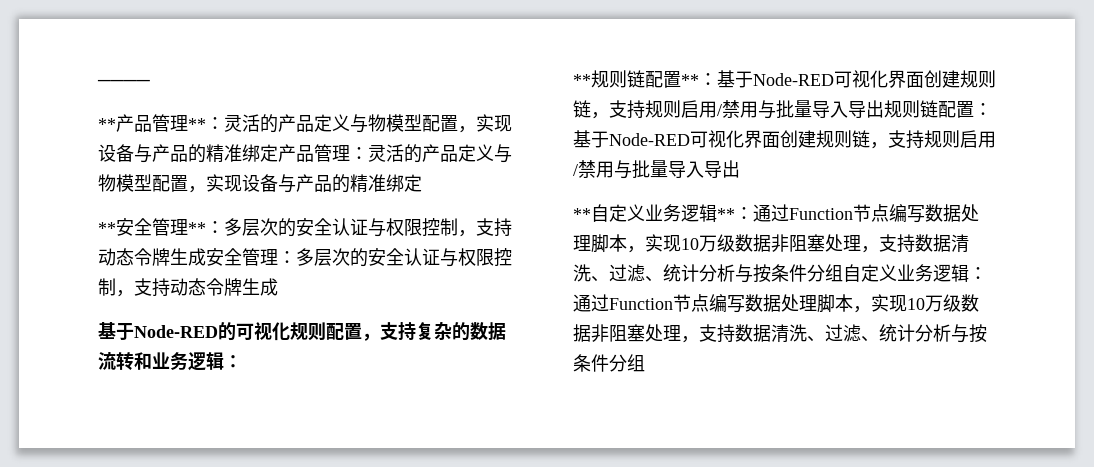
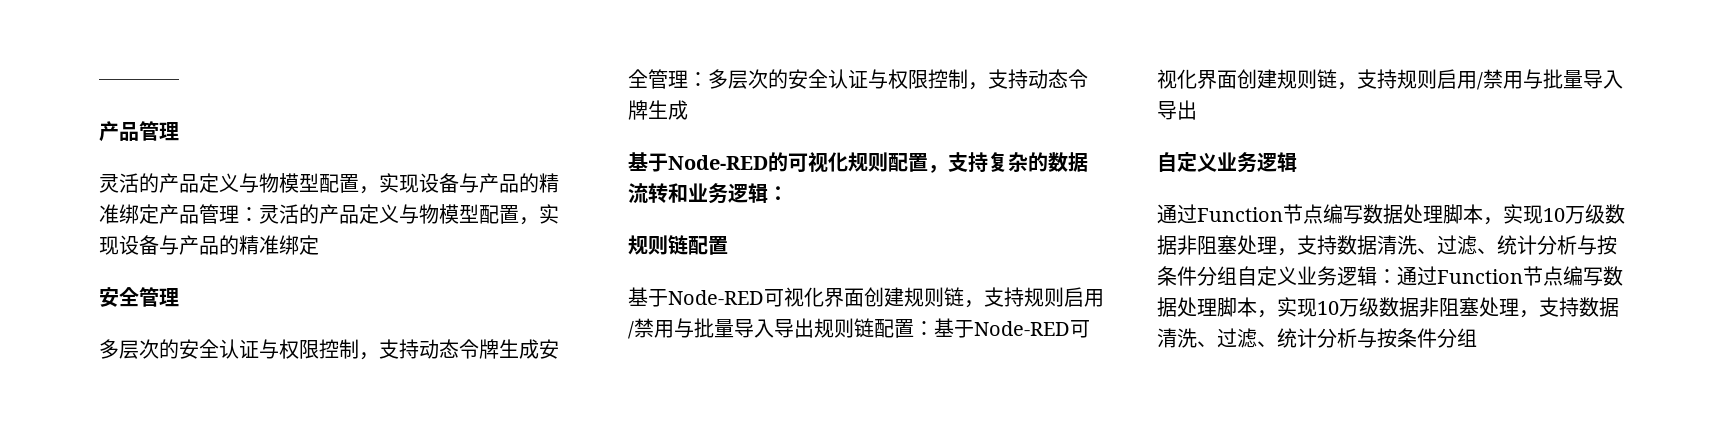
  ────
- **产品管理**：灵活的产品定义与物模型配置，实现设备与产品的精准绑定产品管理：灵活的产品定义与物模型配置，实现设备与产品的精准绑定
- **安全管理**：多层次的安全认证与权限控制，支持动态令牌生成安全管理：多层次的安全认证与权限控制，支持动态令牌生成
+ 产品管理
+ 灵活的产品定义与物模型配置，实现设备与产品的精准绑定产品管理：灵活的产品定义与物模型配置，实现设备与产品的精准绑定
+ 安全管理
+ 多层次的安全认证与权限控制，支持动态令牌生成安全管理：多层次的安全认证与权限控制，支持动态令牌生成
  基于Node-RED的可视化规则配置，支持复杂的数据流转和业务逻辑：
- **规则链配置**：基于Node-RED可视化界面创建规则链，支持规则启用/禁用与批量导入导出规则链配置：基于Node-RED可视化界面创建规则链，支持规则启用/禁用与批量导入导出
- **自定义业务逻辑**：通过Function节点编写数据处理脚本，实现10万级数据非阻塞处理，支持数据清洗、过滤、统计分析与按条件分组自定义业务逻辑：
+ 规则链配置
+ 基于Node-RED可视化界面创建规则链，支持规则启用/禁用与批量导入导出规则链配置：基于Node-RED可视化界面创建规则链，支持规则启用/禁用与批量导入导出
+ 自定义业务逻辑
+ 通过Function节点编写数据处理脚本，实现10万级数据非阻塞处理，支持数据清洗、过滤、统计分析与按条件分组自定义业务逻辑：

